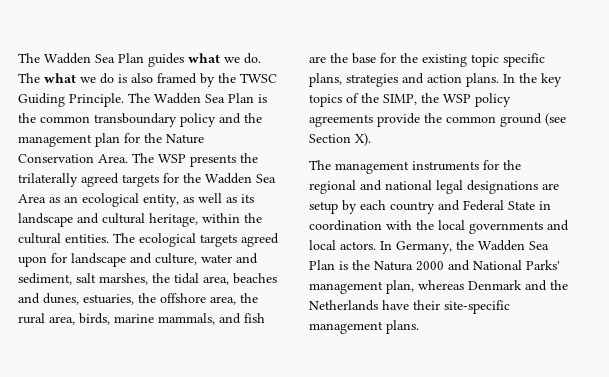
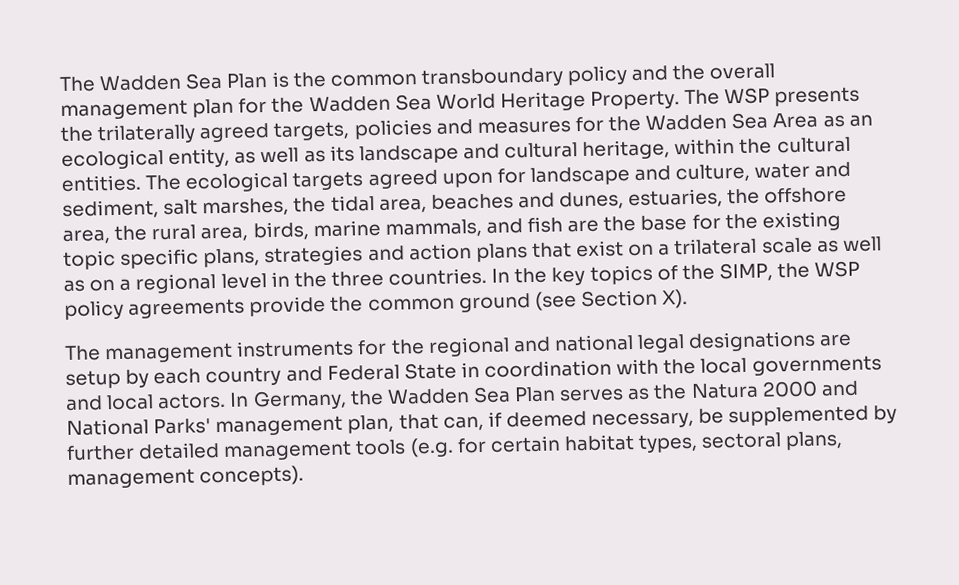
- The Wadden Sea Plan guides what we do. The what we do is also framed by the TWSC Guiding Principle. The Wadden Sea Plan is the common transboundary policy and the management plan for the Nature Conservation Area.
+ The Wadden Sea Plan is the common transboundary policy and the overall management plan for the Wadden Sea World Heritage Property.
- The WSP presents the trilaterally agreed targets for the Wadden Sea Area as an ecological entity, as well as its landscape and cultural heritage, within the cultural entities.
+ The WSP presents the trilaterally agreed targets, policies and measures for the Wadden Sea Area as an ecological entity, as well as its landscape and cultural heritage, within the cultural entities.
- The ecological targets agreed upon for landscape and culture, water and sediment, salt marshes, the tidal area, beaches and dunes, estuaries, the offshore area, the rural area, birds, marine mammals, and fish are the base for the existing topic specific plans, strategies and action plans.
+ The ecological targets agreed upon for landscape and culture, water and sediment, salt marshes, the tidal area, beaches and dunes, estuaries, the offshore area, the rural area, birds, marine mammals, and fish are the base for the existing topic specific plans, strategies and action plans that exist on a trilateral scale as well as on a regional level in the three countries.
- In Germany, the Wadden Sea Plan is the Natura 2000 and National Parks' management plan, whereas Denmark and the Netherlands have their site-specific management plans.
+ In Germany, the Wadden Sea Plan serves as the Natura 2000 and National Parks' management plan, that can, if deemed necessary, be supplemented by further detailed management tools (e.g. for certain habitat types, sectoral plans, management concepts).

